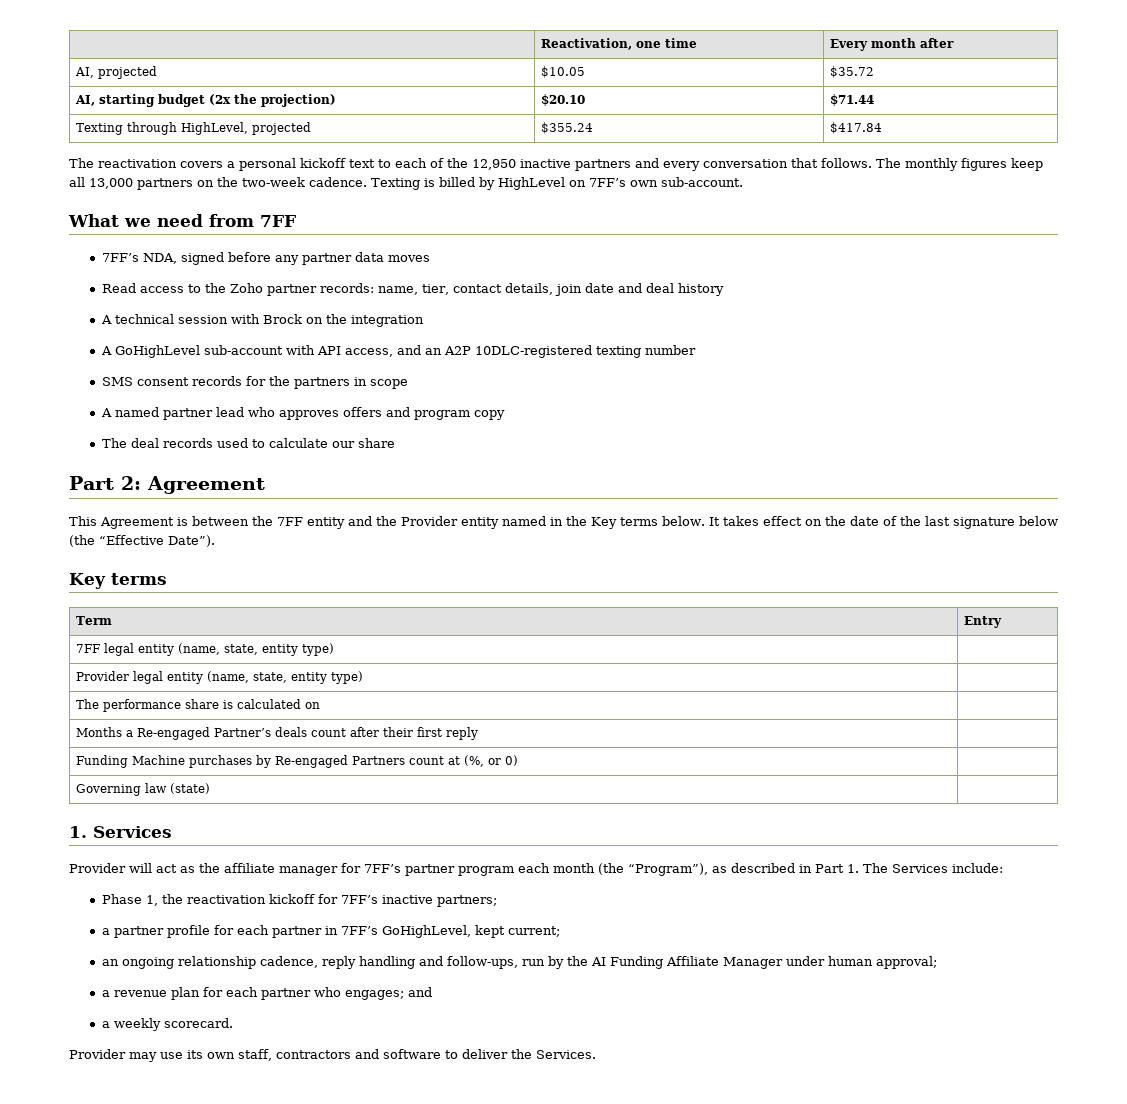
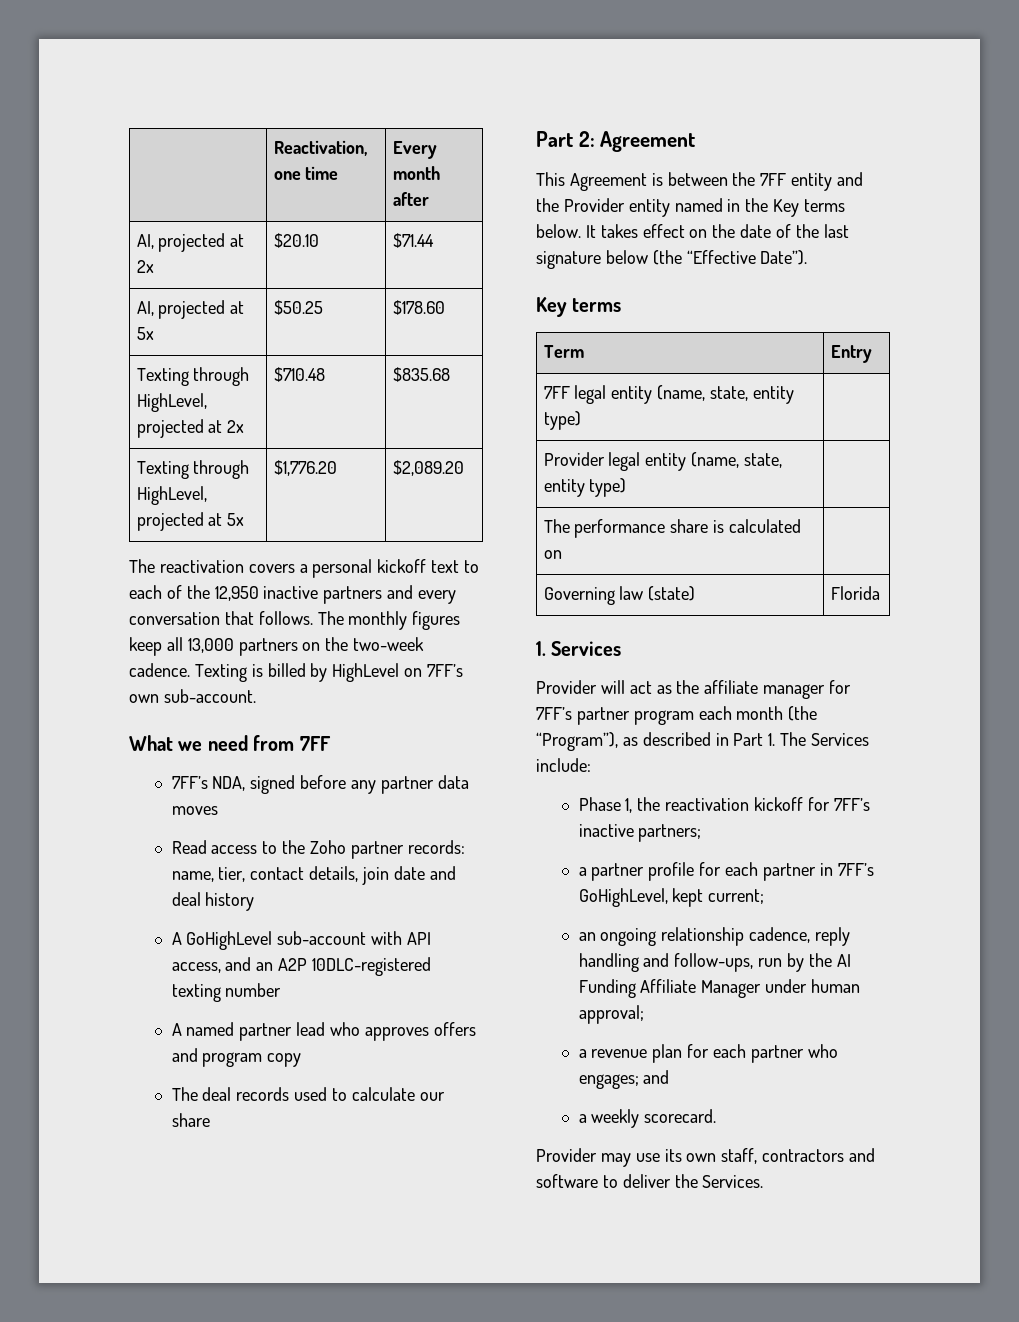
- AI, projected | $10.05 | $35.72
- AI, starting budget (2x the projection) | $20.10 | $71.44
- Texting through HighLevel, projected | $355.24 | $417.84
+ AI, projected at 2x | $20.10 | $71.44
+ AI, projected at 5x | $50.25 | $178.60
+ Texting through HighLevel, projected at 2x | $710.48 | $835.68
+ Texting through HighLevel, projected at 5x | $1,776.20 | $2,089.20
- A technical session with Brock on the integration
- SMS consent records for the partners in scope
- Months a Re-engaged Partner’s deals count after their first reply |
- Funding Machine purchases by Re-engaged Partners count at (%, or 0) |
- Governing law (state) |
+ Governing law (state) | Florida

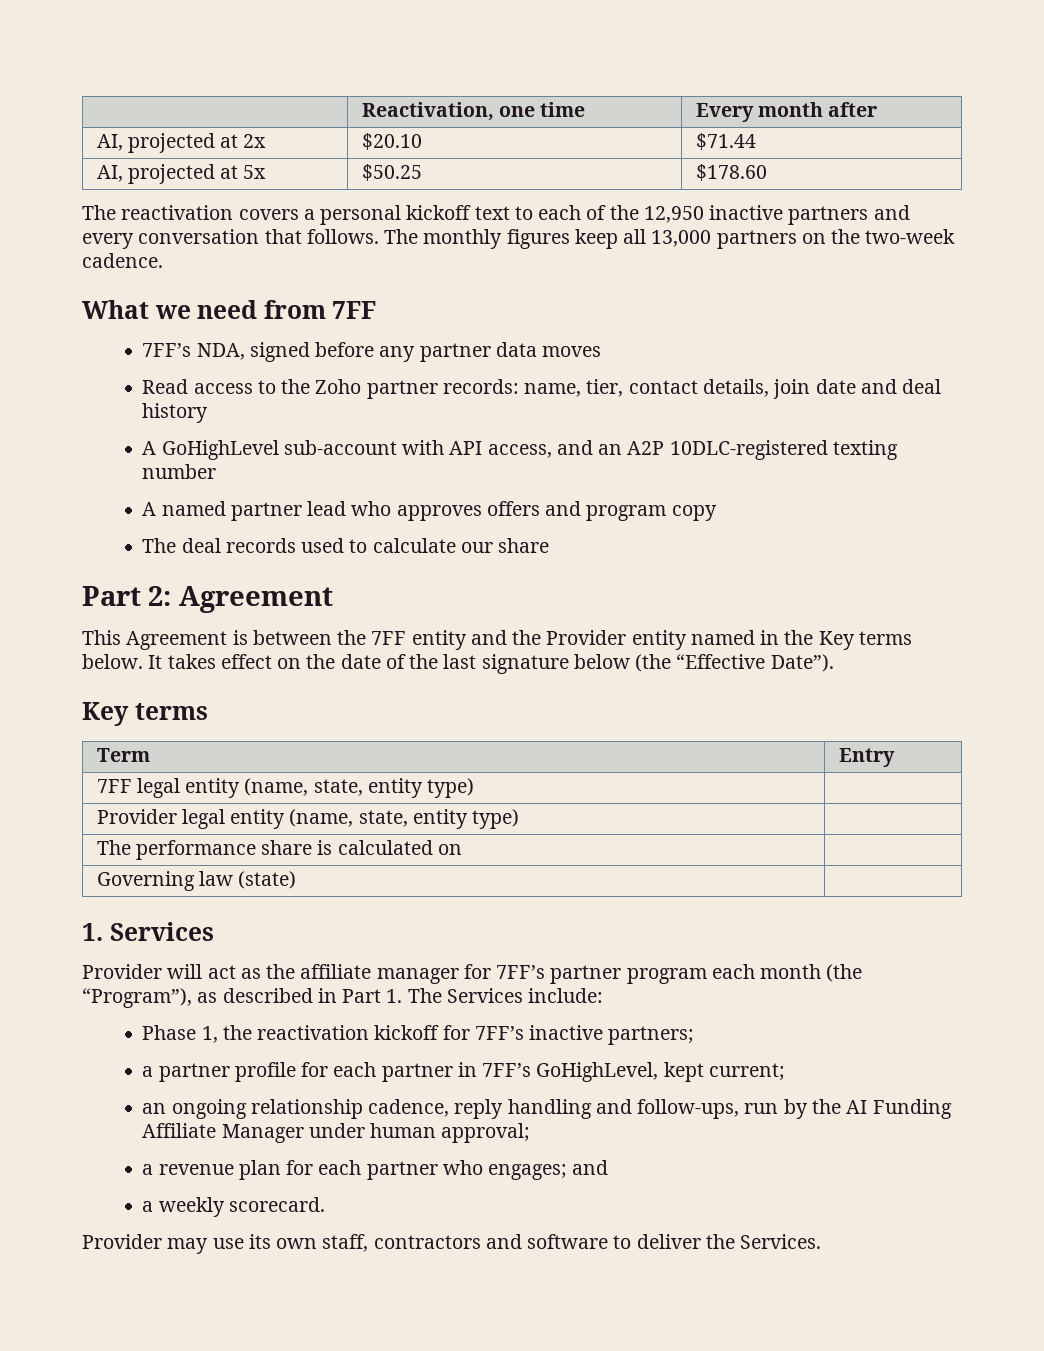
- Texting through HighLevel, projected at 2x | $710.48 | $835.68
- Texting through HighLevel, projected at 5x | $1,776.20 | $2,089.20
- Texting is billed by HighLevel on 7FF’s own sub-account.
- Governing law (state) | Florida
+ Governing law (state) |

